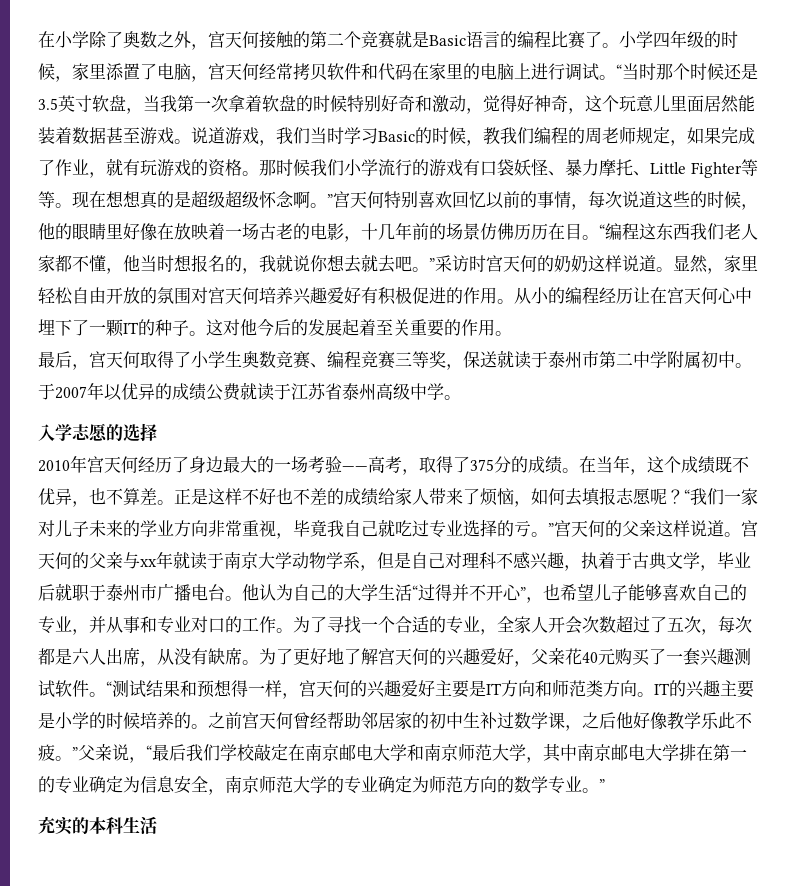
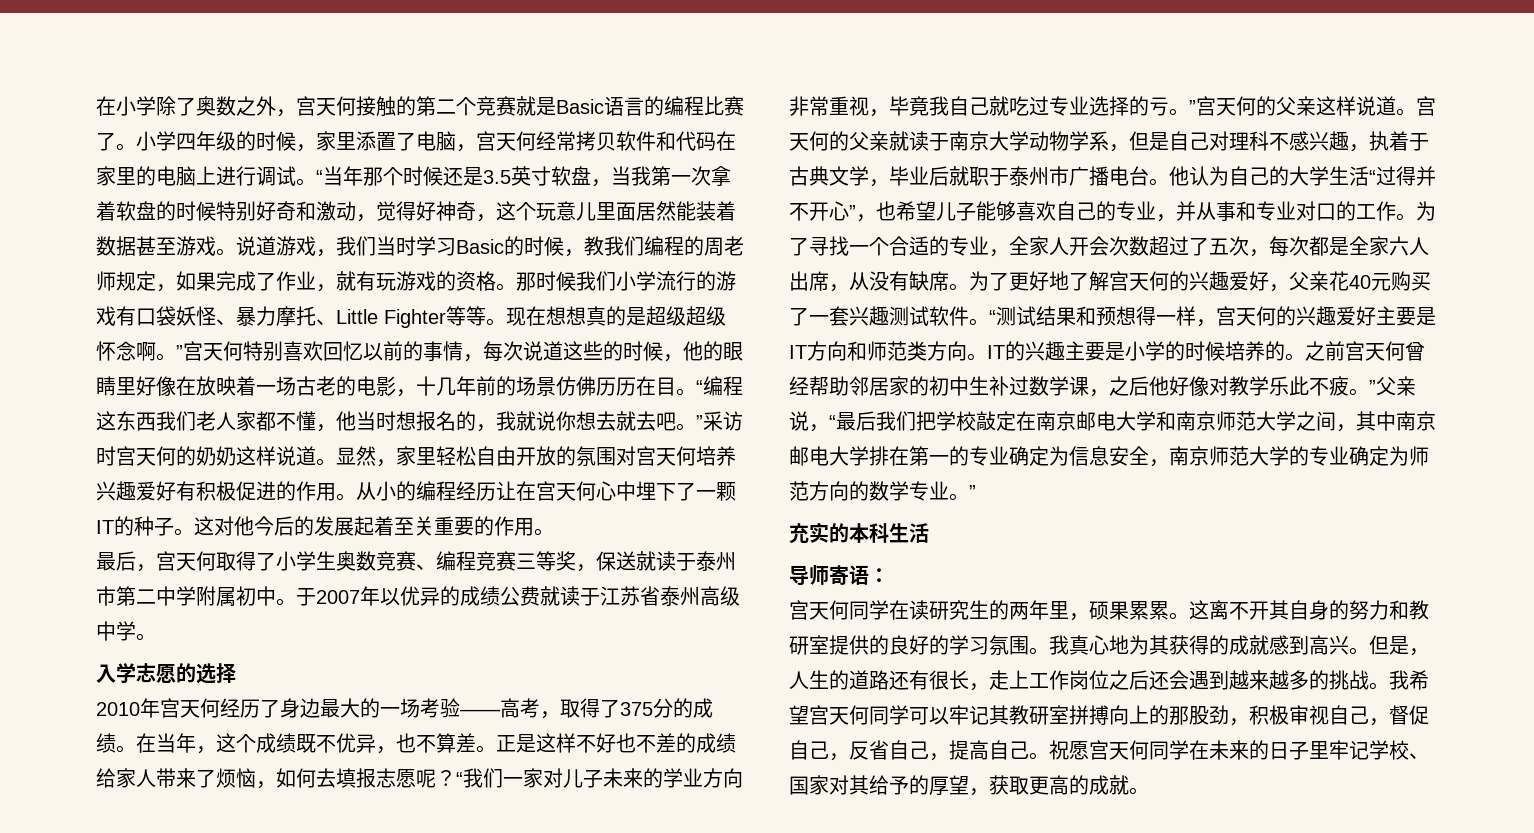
- “当时那个时候还是3.5英寸软盘，当我第一次拿着软盘的时候特别好奇和激动，觉得好神奇，这个玩意儿里面居然能装着数据甚至游戏。
+ “当年那个时候还是3.5英寸软盘，当我第一次拿着软盘的时候特别好奇和激动，觉得好神奇，这个玩意儿里面居然能装着数据甚至游戏。
- 宫天何的父亲与xx年就读于南京大学动物学系，但是自己对理科不感兴趣，执着于古典文学，毕业后就职于泰州市广播电台。
+ 宫天何的父亲就读于南京大学动物学系，但是自己对理科不感兴趣，执着于古典文学，毕业后就职于泰州市广播电台。
- 为了寻找一个合适的专业，全家人开会次数超过了五次，每次都是六人出席，从没有缺席。
+ 为了寻找一个合适的专业，全家人开会次数超过了五次，每次都是全家六人出席，从没有缺席。
- 之前宫天何曾经帮助邻居家的初中生补过数学课，之后他好像教学乐此不疲。”父亲说，“最后我们学校敲定在南京邮电大学和南京师范大学，其中南京邮电大学排在第一的专业确定为信息安全，南京师范大学的专业确定为师范方向的数学专业。”
+ 之前宫天何曾经帮助邻居家的初中生补过数学课，之后他好像对教学乐此不疲。”父亲说，“最后我们把学校敲定在南京邮电大学和南京师范大学之间，其中南京邮电大学排在第一的专业确定为信息安全，南京师范大学的专业确定为师范方向的数学专业。”
+ 导师寄语：
+ 宫天何同学在读研究生的两年里，硕果累累。这离不开其自身的努力和教研室提供的良好的学习氛围。我真心地为其获得的成就感到高兴。但是，人生的道路还有很长，走上工作岗位之后还会遇到越来越多的挑战。我希望宫天何同学可以牢记其教研室拼搏向上的那股劲，积极审视自己，督促自己，反省自己，提高自己。祝愿宫天何同学在未来的日子里牢记学校、国家对其给予的厚望，获取更高的成就。

